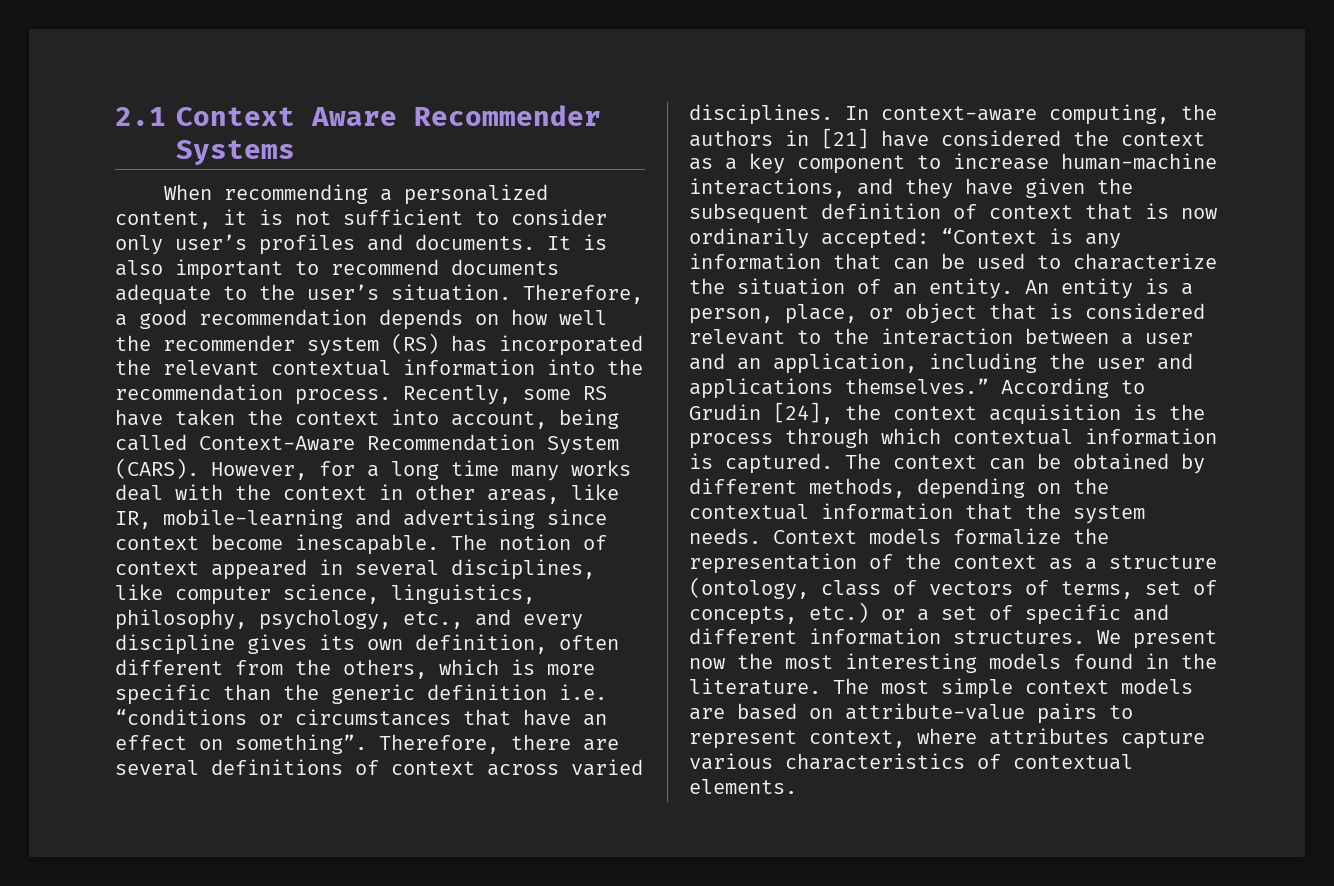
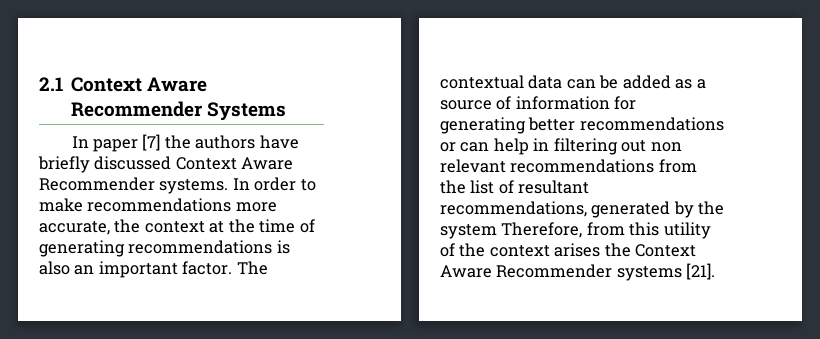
- When recommending a personalized content, it is not sufficient to consider only user’s profiles and documents. It is also important to recommend documents adequate to the user’s situation. Therefore, a good recommendation depends on how well the recommender system (RS) has incorporated the relevant contextual information into the recommendation process. Recently, some RS have taken the context into account, being called Context-Aware Recommendation System (CARS). However, for a long time many works deal with the context in other areas, like IR, mobile-learning and advertising since context become inescapable. The notion of context appeared in several disciplines, like computer science, linguistics, philosophy, psychology, etc., and every discipline gives its own definition, often different from the others, which is more specific than the generic definition i.e. “conditions or circumstances that have an effect on something”. Therefore, there are several definitions of context across varied disciplines. In context-aware computing, the authors in [21] have considered the context as a key component to increase human-machine interactions, and they have given the subsequent definition of context that is now ordinarily accepted: “Context is any information that can be used to characterize the situation of an entity. An entity is a person, place, or object that is considered relevant to the interaction between a user and an application, including the user and applications themselves.” According to Grudin [24], the context acquisition is the process through which contextual information is captured. The context can be obtained by different methods, depending on the contextual information that the system needs. Context models formalize the representation of the context as a structure (ontology, class of vectors of terms, set of concepts, etc.) or a set of specific and different information structures. We present now the most interesting models found in the literature. The most simple context models are based on attribute-value pairs to represent context, where attributes capture various characteristics of contextual elements.
+ In paper [7] the authors have briefly discussed Context Aware Recommender systems. In order to make recommendations more accurate, the context at the time of generating recommendations is also an important factor. The contextual data can be added as a source of information for generating better recommendations or can help in filtering out non relevant recommendations from the list of resultant recommendations, generated by the system Therefore, from this utility of the context arises the Context Aware Recommender systems [21].

